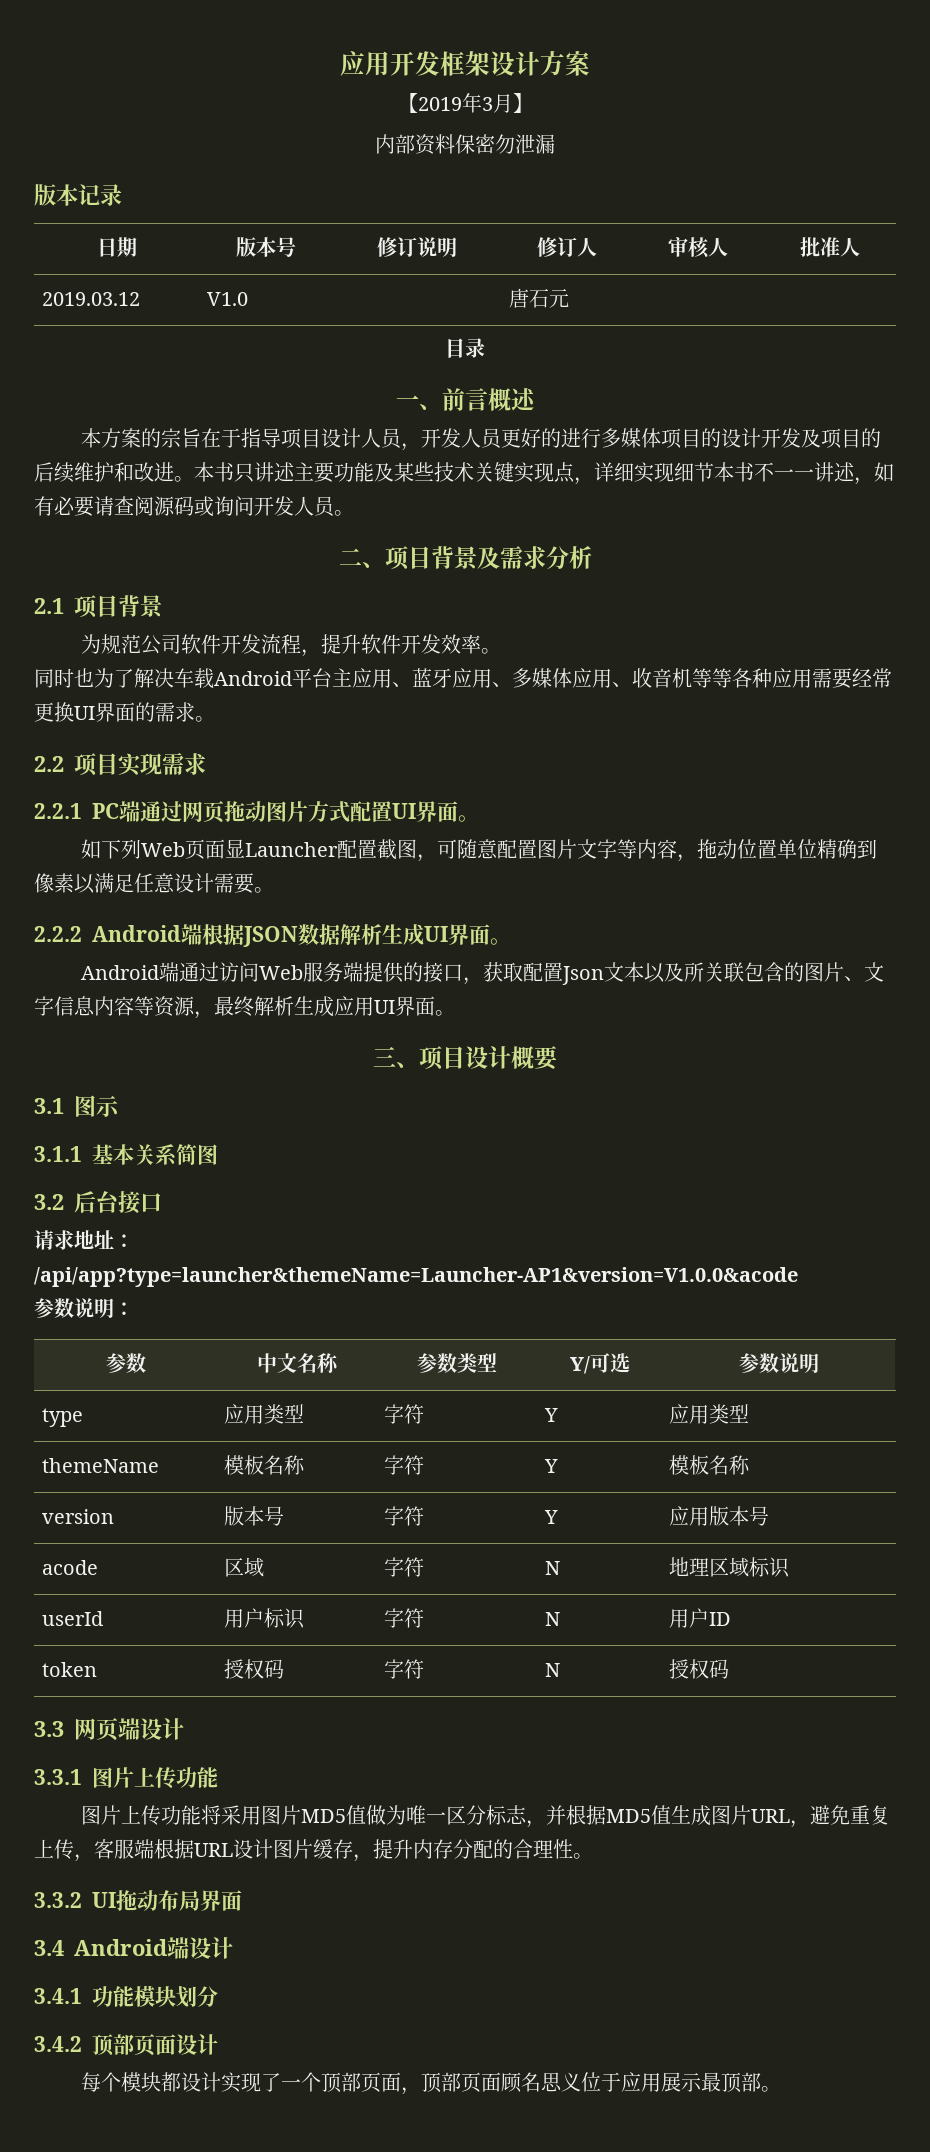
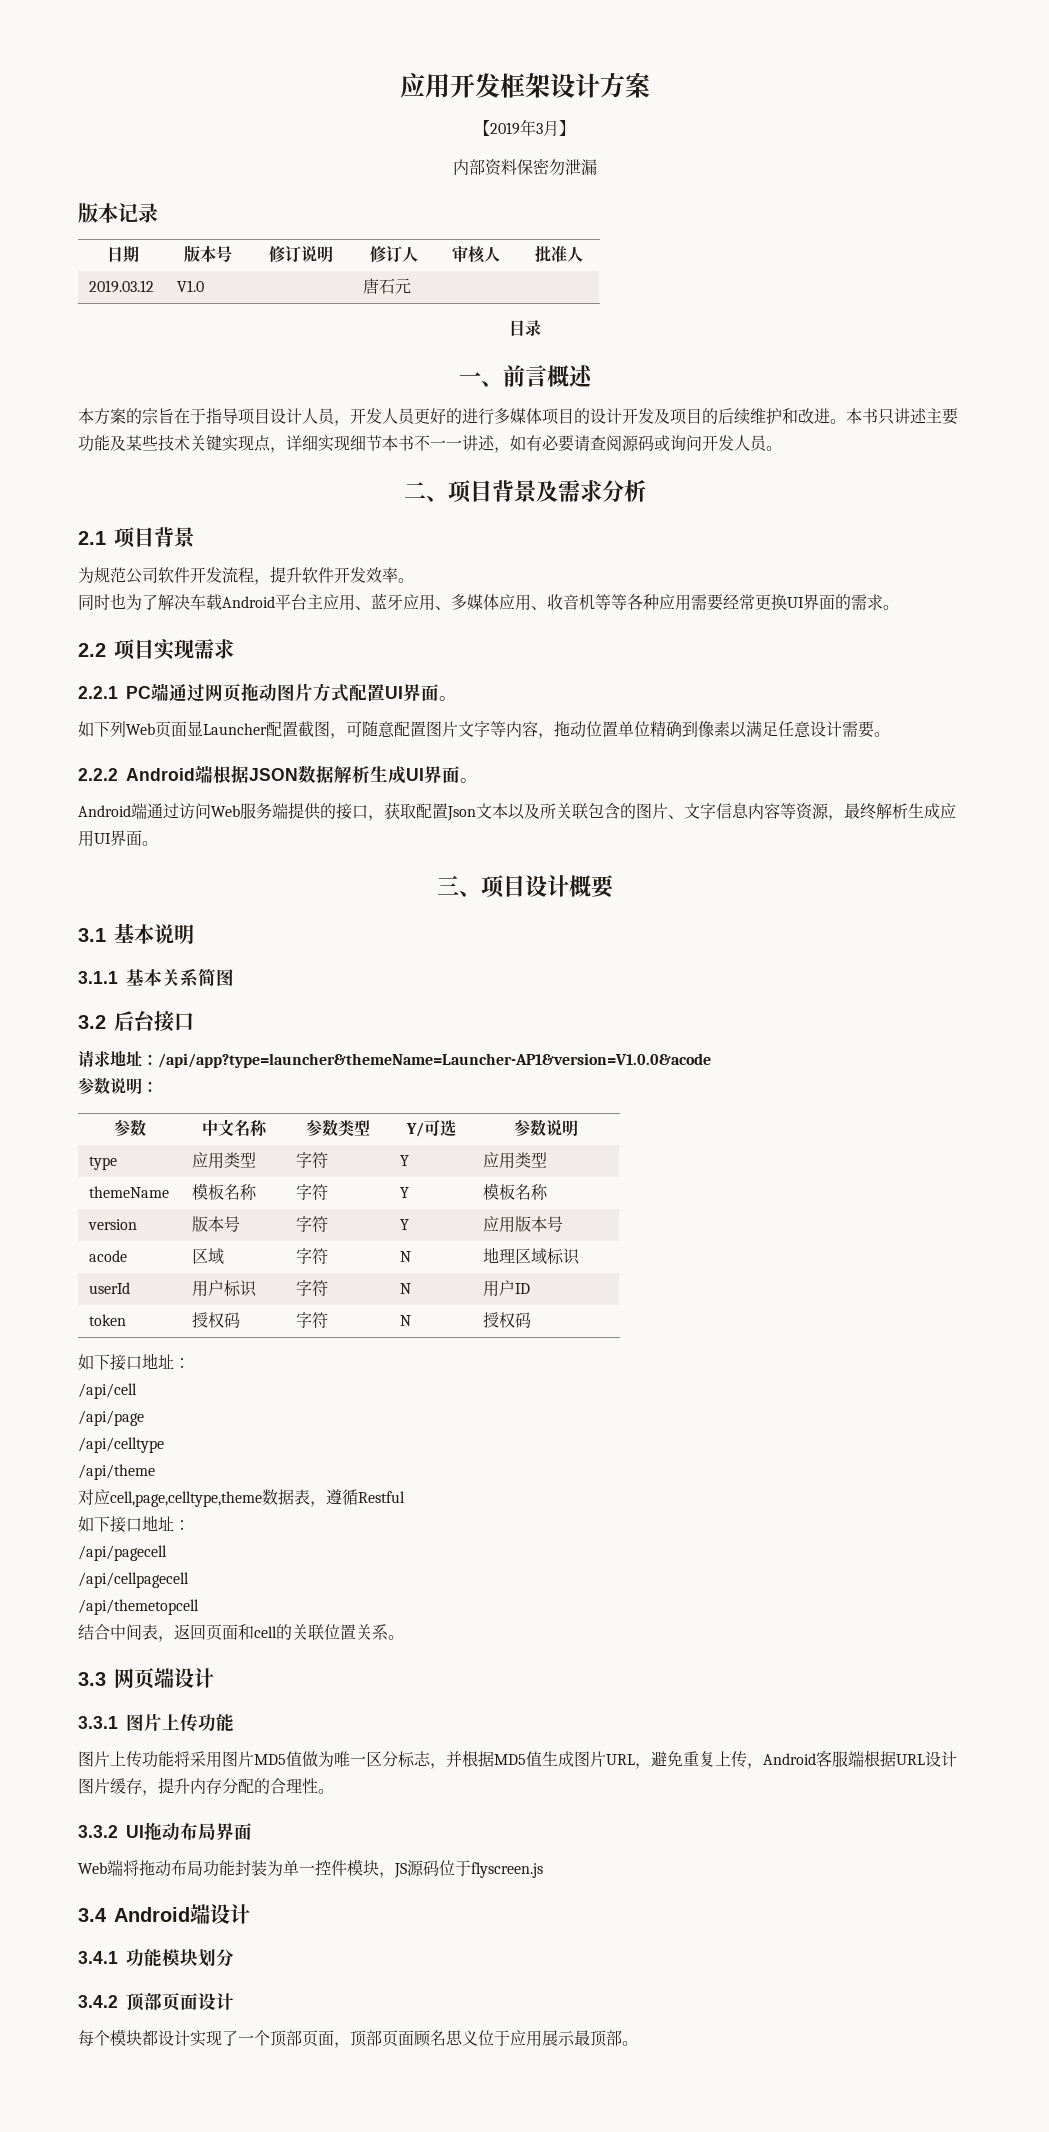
- 3.1图示
+ 3.1基本说明
  token | 授权码 | 字符 | N | 授权码
+ 如下接口地址：
+ /api/cell
+ /api/page
+ /api/celltype
+ /api/theme
+ 对应cell,page,celltype,theme数据表，遵循Restful
+ 如下接口地址：
+ /api/pagecell
+ /api/cellpagecell
+ /api/themetopcell
+ 结合中间表，返回页面和cell的关联位置关系。
- 图片上传功能将采用图片MD5值做为唯一区分标志，并根据MD5值生成图片URL，避免重复上传，客服端根据URL设计图片缓存，提升内存分配的合理性。
+ 图片上传功能将采用图片MD5值做为唯一区分标志，并根据MD5值生成图片URL，避免重复上传，Android客服端根据URL设计图片缓存，提升内存分配的合理性。
+ Web端将拖动布局功能封装为单一控件模块，JS源码位于flyscreen.js

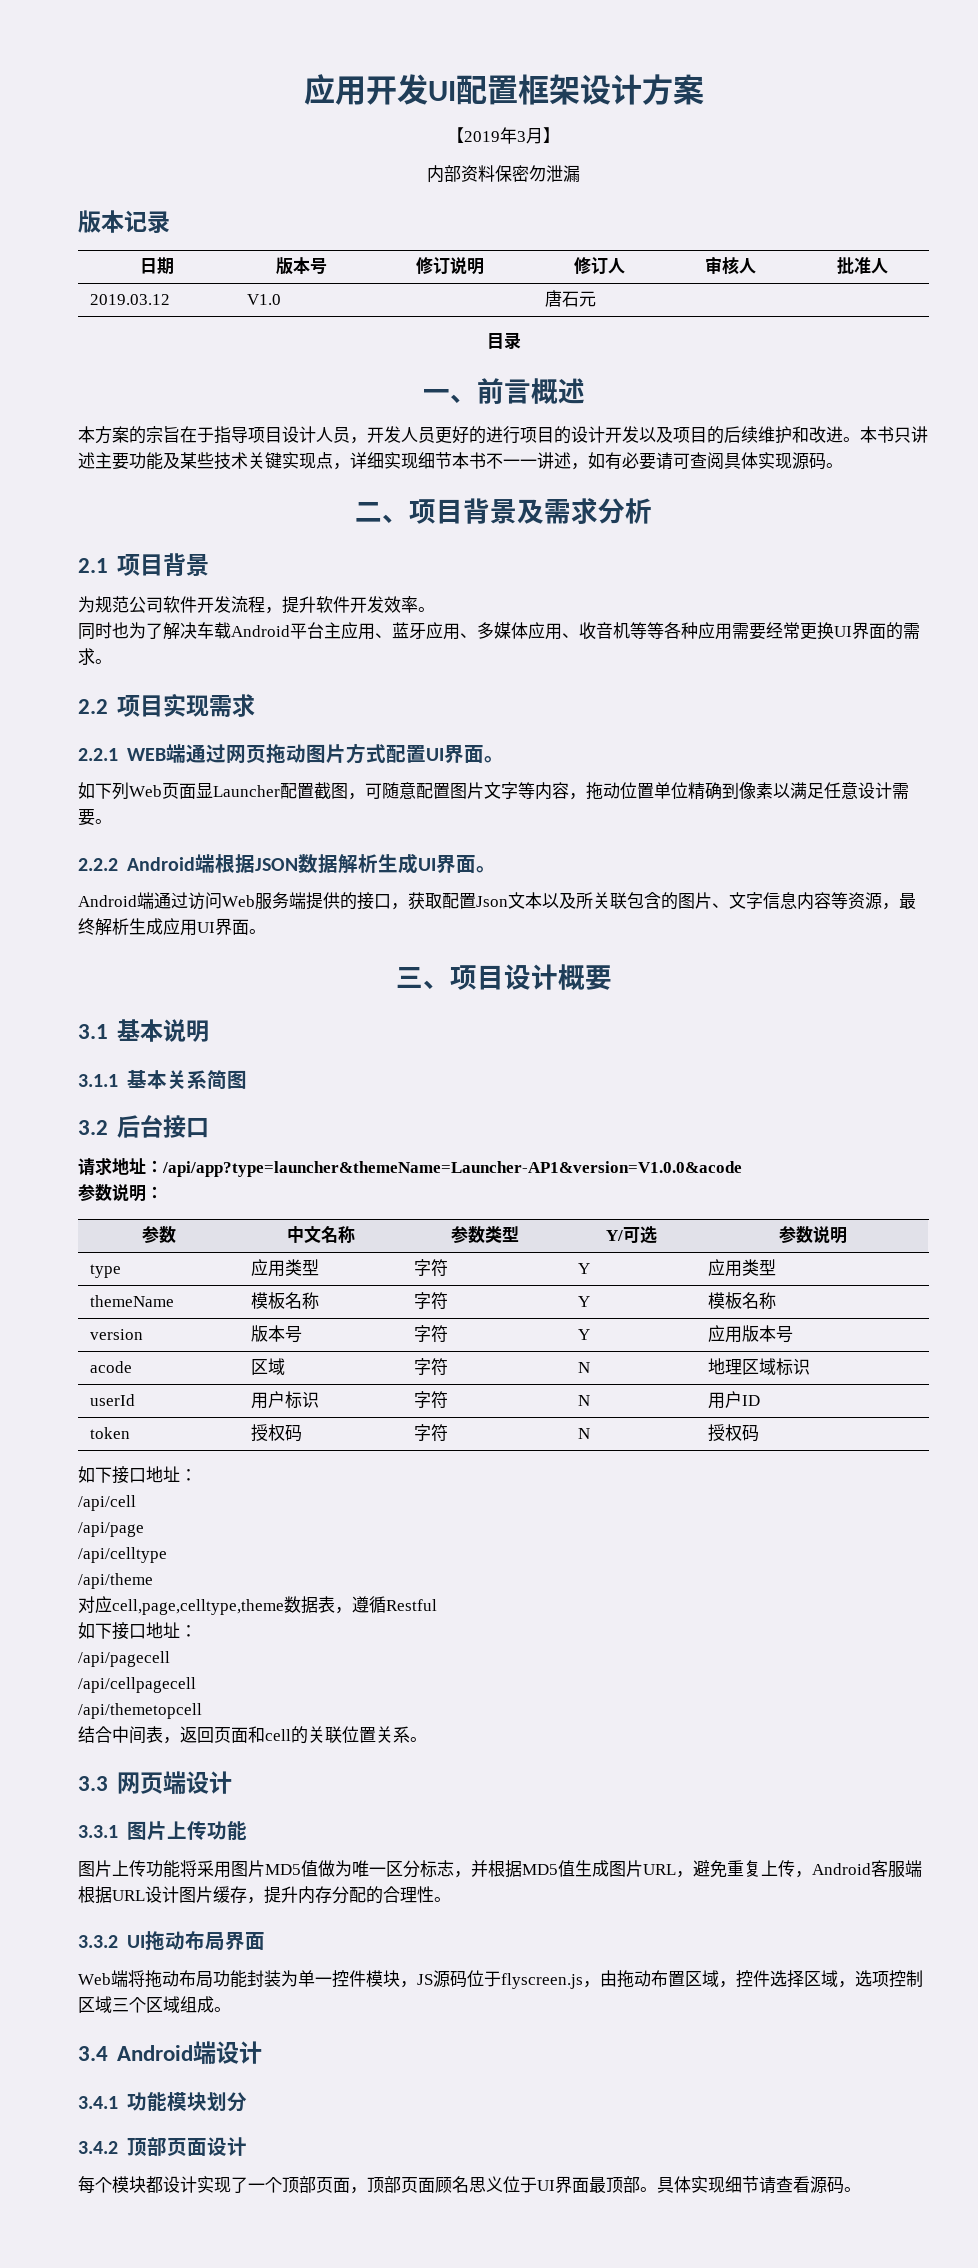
- 应用开发框架设计方案
+ 应用开发UI配置框架设计方案
- 本方案的宗旨在于指导项目设计人员，开发人员更好的进行多媒体项目的设计开发及项目的后续维护和改进。
+ 本方案的宗旨在于指导项目设计人员，开发人员更好的进行项目的设计开发以及项目的后续维护和改进。
- 本书只讲述主要功能及某些技术关键实现点，详细实现细节本书不一一讲述，如有必要请查阅源码或询问开发人员。
+ 本书只讲述主要功能及某些技术关键实现点，详细实现细节本书不一一讲述，如有必要请可查阅具体实现源码。
- 2.2.1 PC端通过网页拖动图片方式配置UI界面。
+ 2.2.1 WEB端通过网页拖动图片方式配置UI界面。
- Web端将拖动布局功能封装为单一控件模块，JS源码位于flyscreen.js
+ Web端将拖动布局功能封装为单一控件模块，JS源码位于flyscreen.js，由拖动布置区域，控件选择区域，选项控制区域三个区域组成。
- 每个模块都设计实现了一个顶部页面，顶部页面顾名思义位于应用展示最顶部。
+ 每个模块都设计实现了一个顶部页面，顶部页面顾名思义位于UI界面最顶部。具体实现细节请查看源码。

